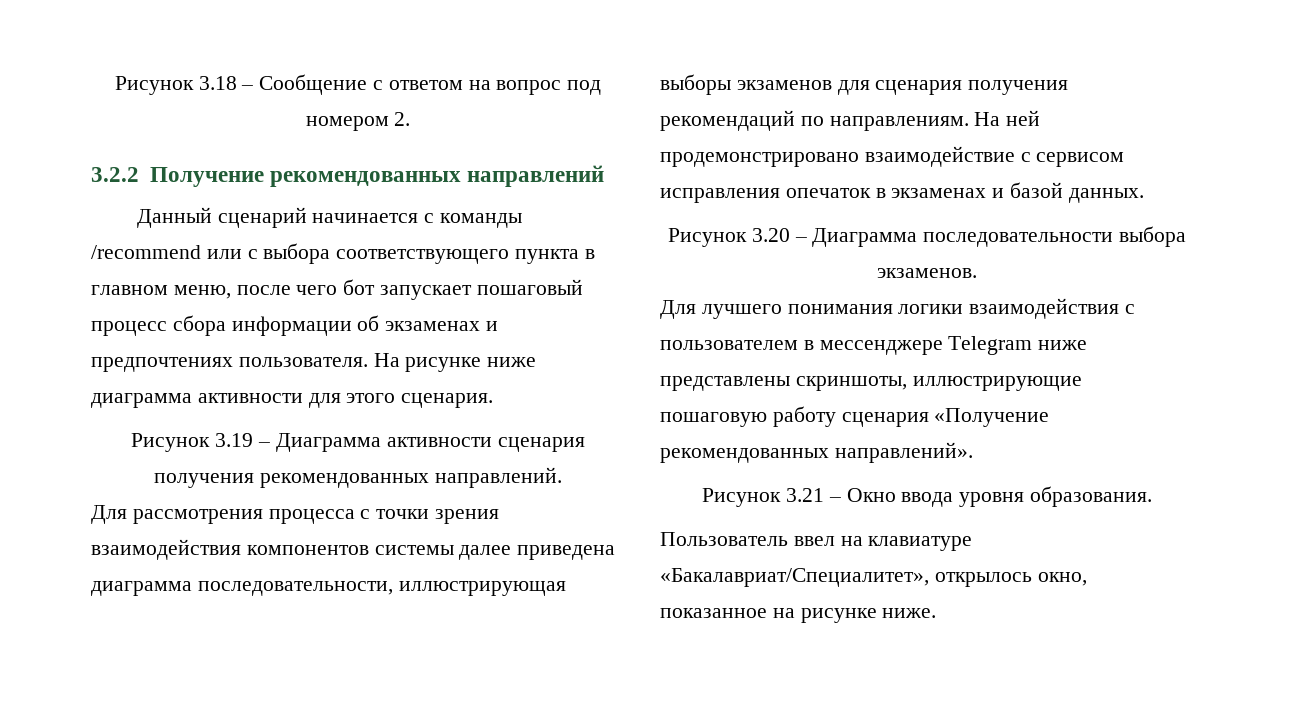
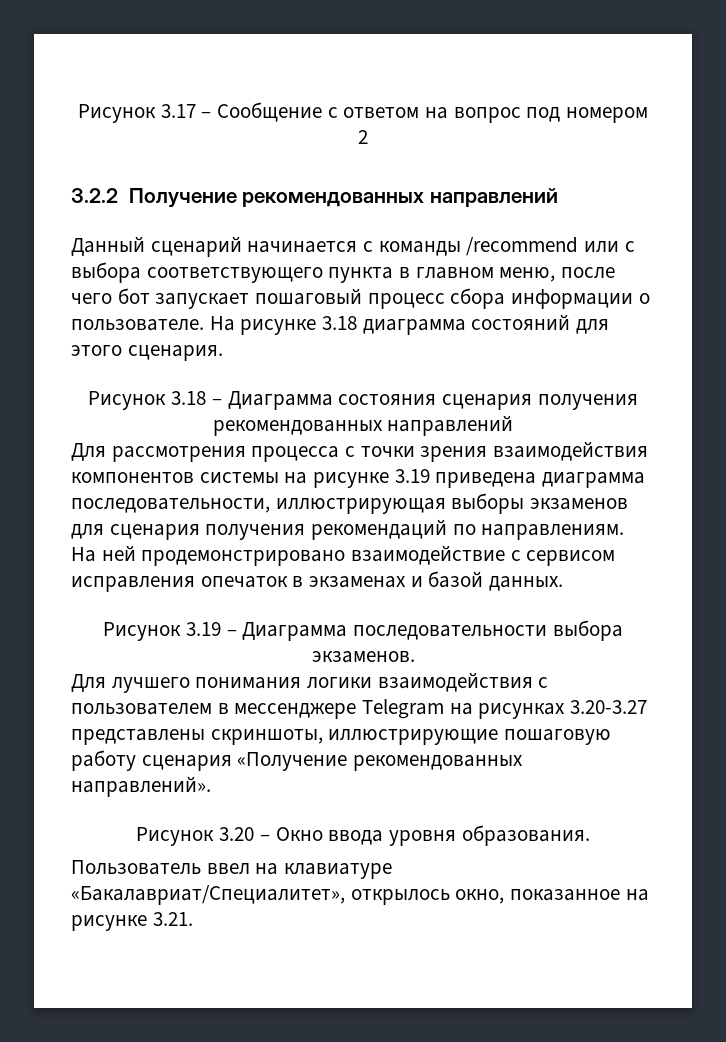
- Рисунок 3.18 – Сообщение с ответом на вопрос под номером 2.
+ Рисунок 3.17 – Сообщение с ответом на вопрос под номером 2
- Данный сценарий начинается с команды /recommend или с выбора соответствующего пункта в главном меню, после чего бот запускает пошаговый процесс сбора информации об экзаменах и предпочтениях пользователя. На рисунке ниже диаграмма активности для этого сценария.
+ Данный сценарий начинается с команды /recommend или с выбора соответствующего пункта в главном меню, после чего бот запускает пошаговый процесс сбора информации о пользователе. На рисунке 3.18 диаграмма состояний для этого сценария.
- Рисунок 3.19 – Диаграмма активности сценария получения рекомендованных направлений.
+ Рисунок 3.18 – Диаграмма состояния сценария получения рекомендованных направлений
- Для рассмотрения процесса с точки зрения взаимодействия компонентов системы далее приведена диаграмма последовательности, иллюстрирующая выборы экзаменов для сценария получения рекомендаций по направлениям.
+ Для рассмотрения процесса с точки зрения взаимодействия компонентов системы на рисунке 3.19 приведена диаграмма последовательности, иллюстрирующая выборы экзаменов для сценария получения рекомендаций по направлениям.
- Рисунок 3.20 – Диаграмма последовательности выбора экзаменов.
+ Рисунок 3.19 – Диаграмма последовательности выбора экзаменов.
- Для лучшего понимания логики взаимодействия с пользователем в мессенджере Telegram ниже представлены скриншоты, иллюстрирующие пошаговую работу сценария «Получение рекомендованных направлений».
+ Для лучшего понимания логики взаимодействия с пользователем в мессенджере Telegram на рисунках 3.20-3.27 представлены скриншоты, иллюстрирующие пошаговую работу сценария «Получение рекомендованных направлений».
- Рисунок 3.21 – Окно ввода уровня образования.
+ Рисунок 3.20 – Окно ввода уровня образования.
- Пользователь ввел на клавиатуре «Бакалавриат/Специалитет», открылось окно, показанное на рисунке ниже.
+ Пользователь ввел на клавиатуре «Бакалавриат/Специалитет», открылось окно, показанное на рисунке 3.21.

